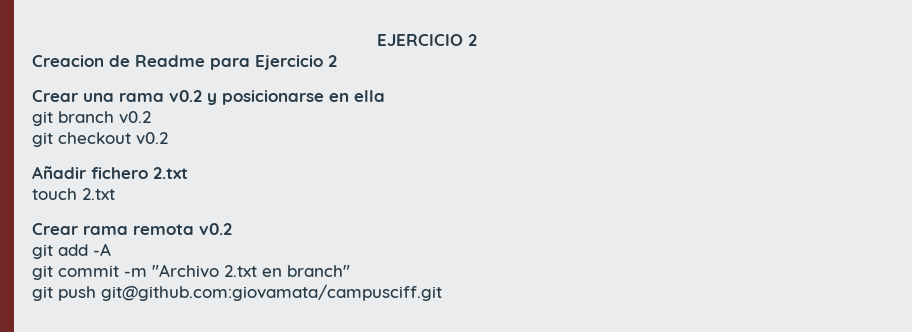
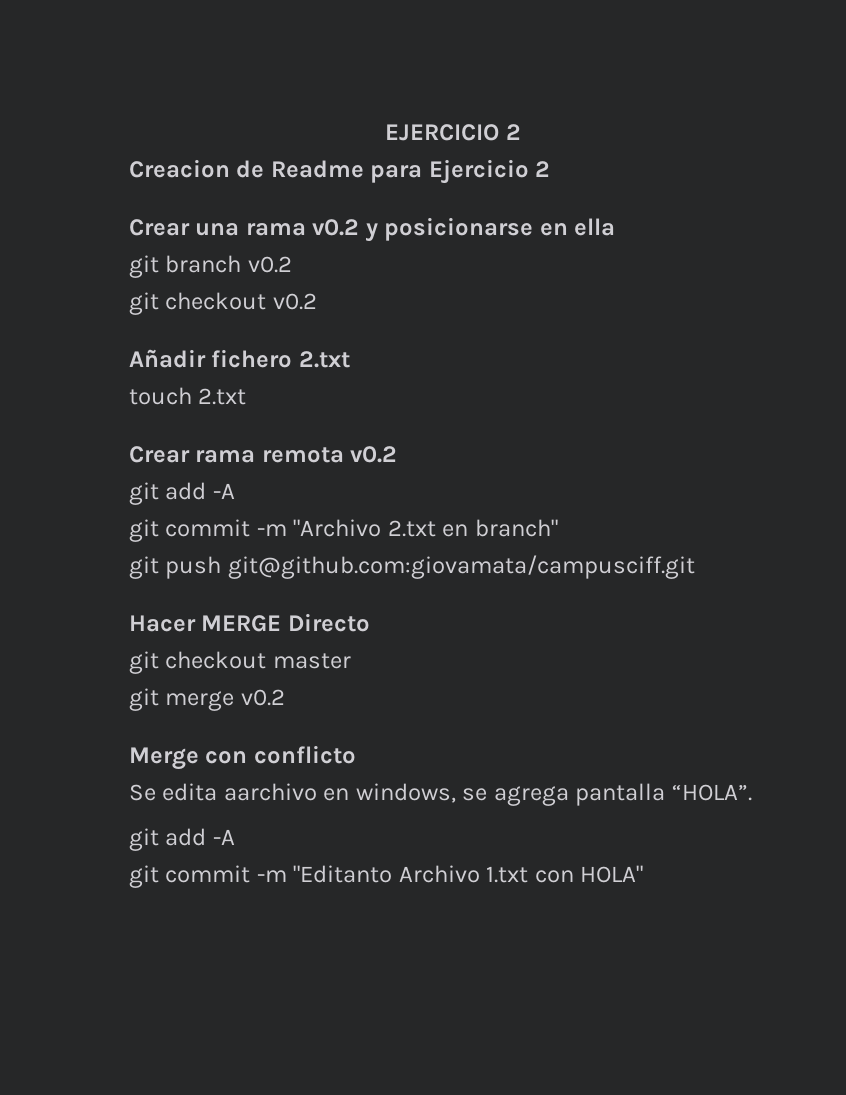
+ Hacer MERGE Directo
+ git checkout master
+ git merge v0.2
+ Merge con conflicto
+ Se edita aarchivo en windows, se agrega pantalla “HOLA”.
+ git add -A
+ git commit -m "Editanto Archivo 1.txt con HOLA"

